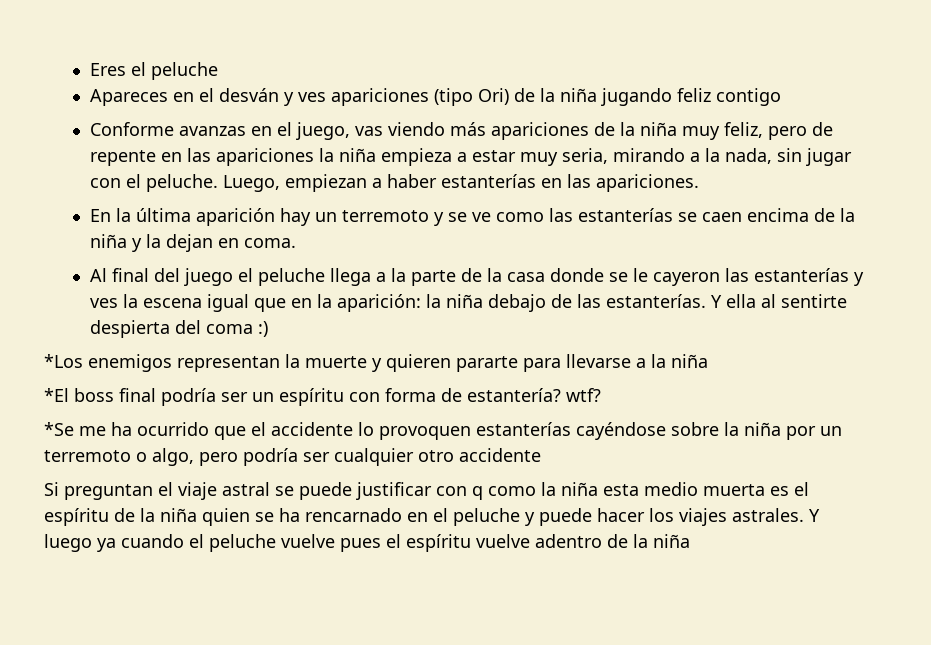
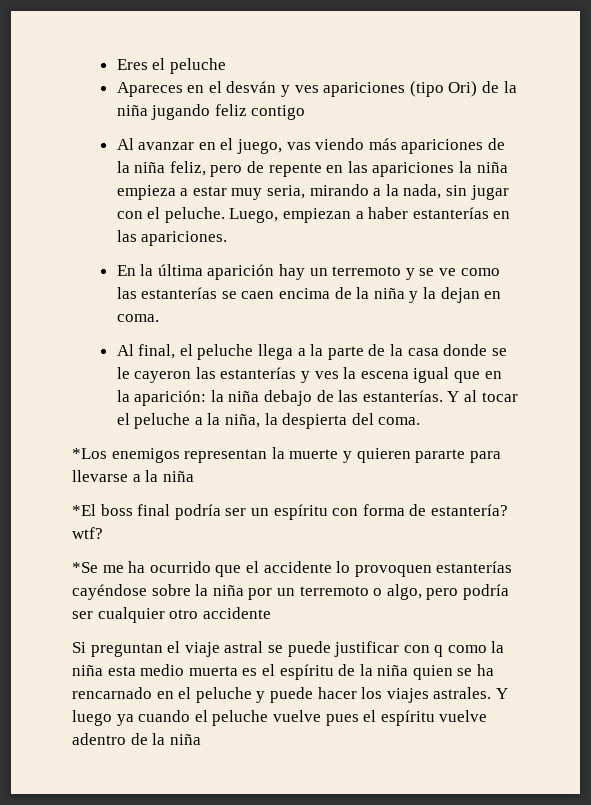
- Conforme avanzas en el juego, vas viendo más apariciones de la niña muy feliz, pero de repente en las apariciones la niña empieza a estar muy seria, mirando a la nada, sin jugar con el peluche.
+ Al avanzar en el juego, vas viendo más apariciones de la niña feliz, pero de repente en las apariciones la niña empieza a estar muy seria, mirando a la nada, sin jugar con el peluche.
- Al final del juego el peluche llega a la parte de la casa donde se le cayeron las estanterías y ves la escena igual que en la aparición: la niña debajo de las estanterías.
+ Al final, el peluche llega a la parte de la casa donde se le cayeron las estanterías y ves la escena igual que en la aparición: la niña debajo de las estanterías.
- Y ella al sentirte despierta del coma :)
+ Y al tocar el peluche a la niña, la despierta del coma.

